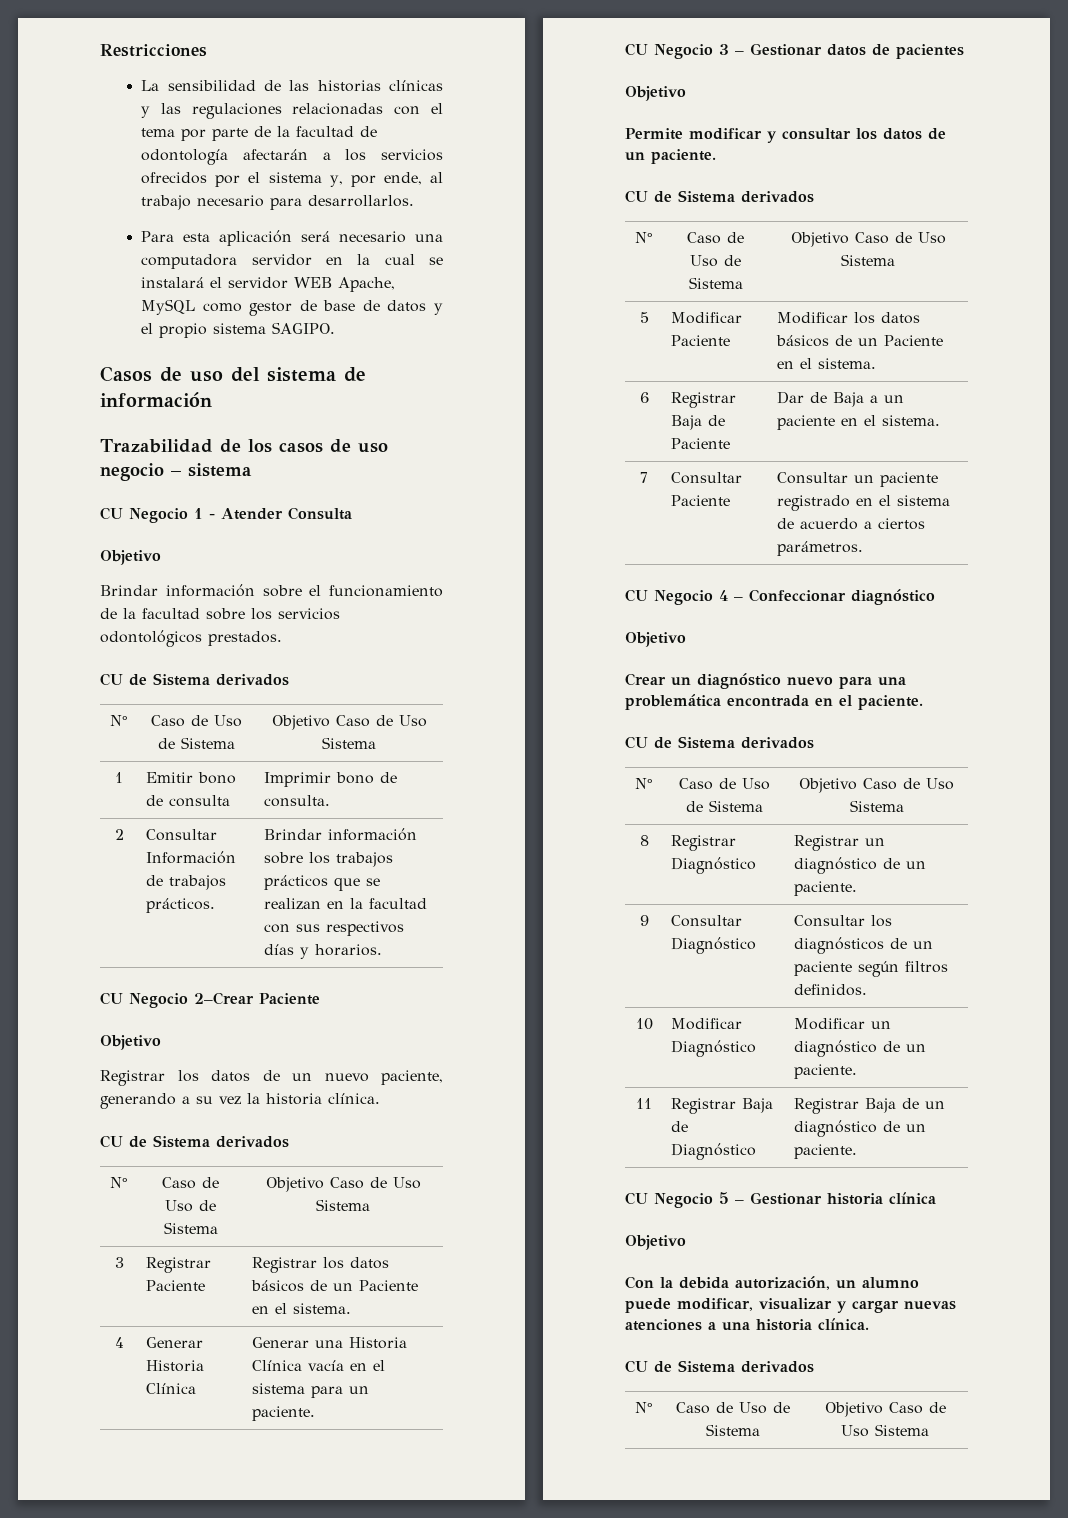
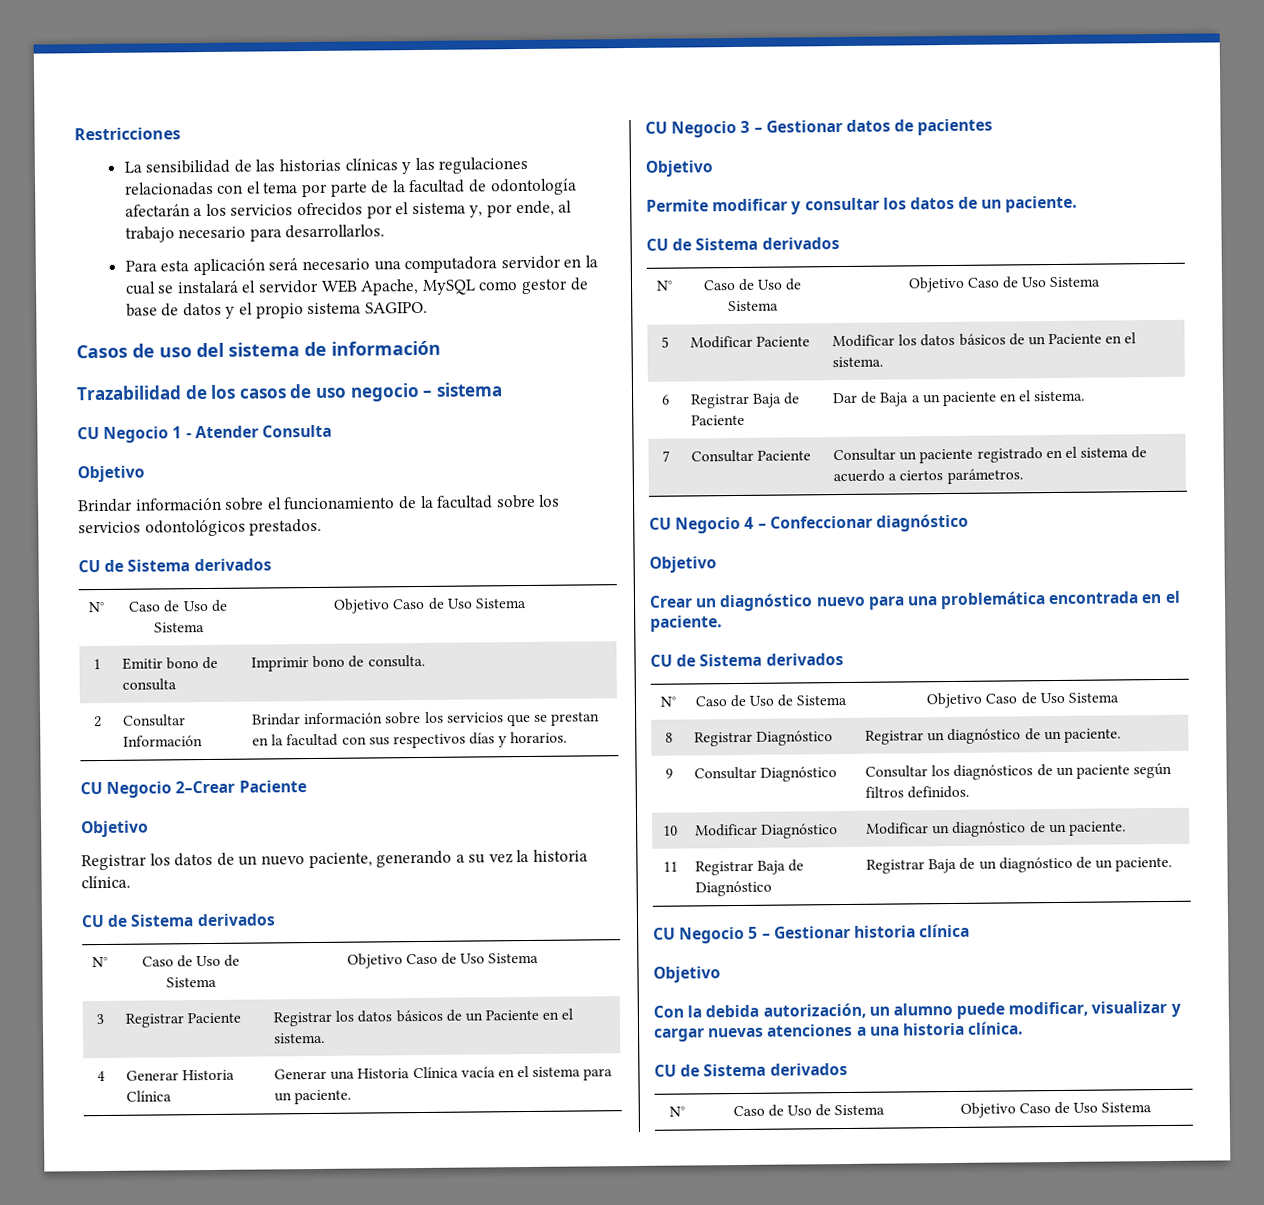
- 2 | Consultar Información de trabajos prácticos. | Brindar información sobre los trabajos prácticos que se realizan en la facultad con sus respectivos días y horarios.
+ 2 | Consultar Información | Brindar información sobre los servicios que se prestan en la facultad con sus respectivos días y horarios.

